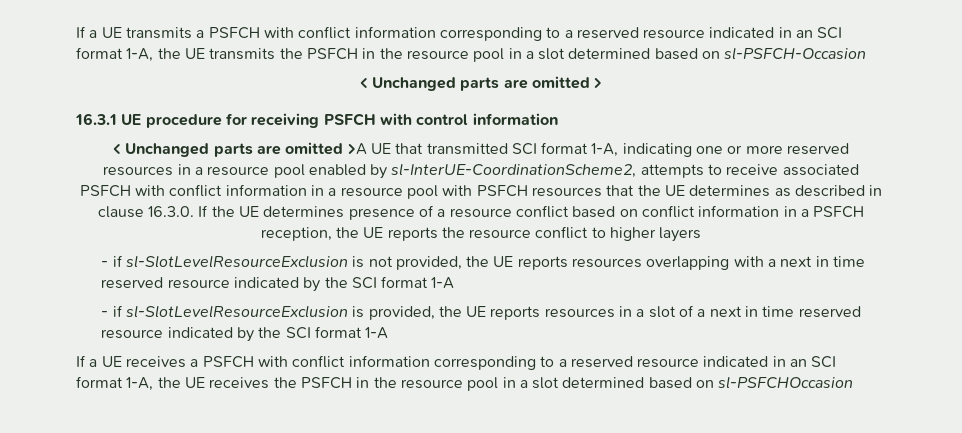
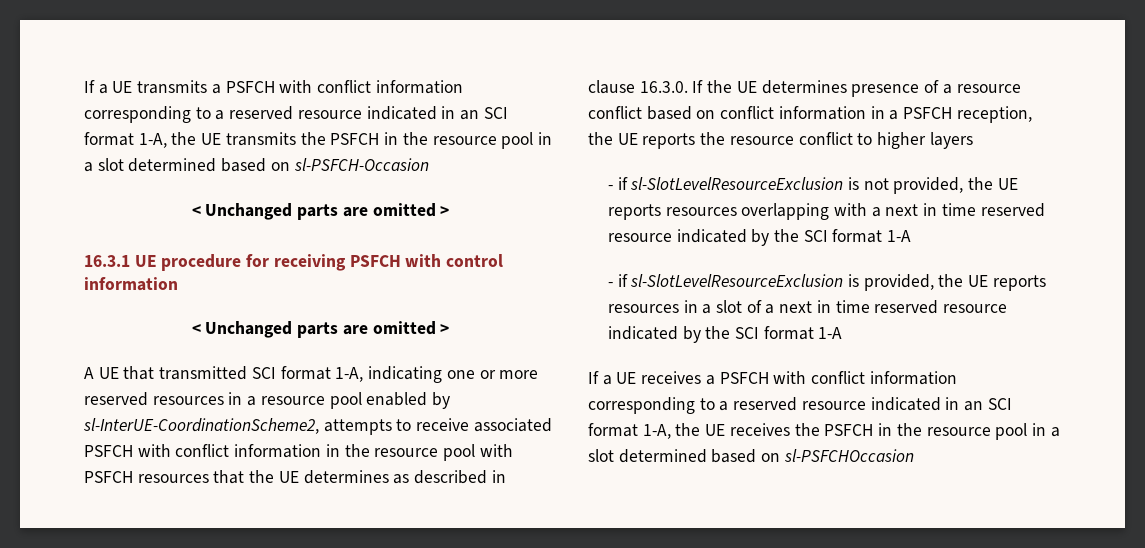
  16.3.1 UE procedure for receiving PSFCH with control information
- < Unchanged parts are omitted >A UE that transmitted SCI format 1-A, indicating one or more reserved resources in a resource pool enabled by sl-InterUE-CoordinationScheme2, attempts to receive associated PSFCH with conflict information in a resource pool with PSFCH resources that the UE determines as described in clause 16.3.0. If the UE determines presence of a resource conflict based on conflict information in a PSFCH reception, the UE reports the resource conflict to higher layers
+ < Unchanged parts are omitted >
+ A UE that transmitted SCI format 1-A, indicating one or more reserved resources in a resource pool enabled by sl-InterUE-CoordinationScheme2, attempts to receive associated PSFCH with conflict information in the resource pool with PSFCH resources that the UE determines as described in clause 16.3.0. If the UE determines presence of a resource conflict based on conflict information in a PSFCH reception, the UE reports the resource conflict to higher layers

